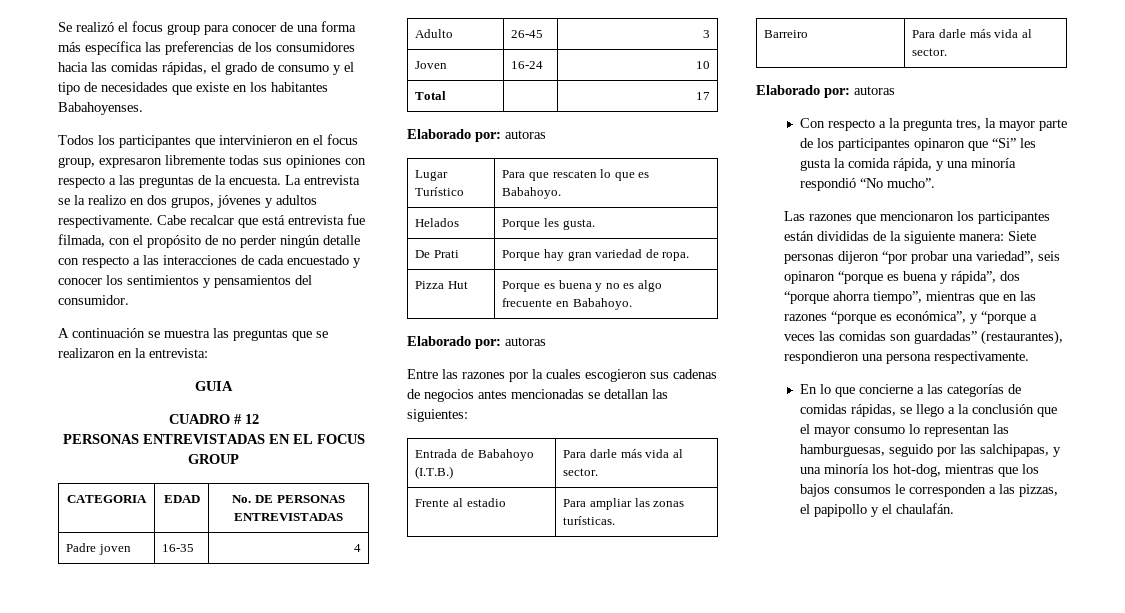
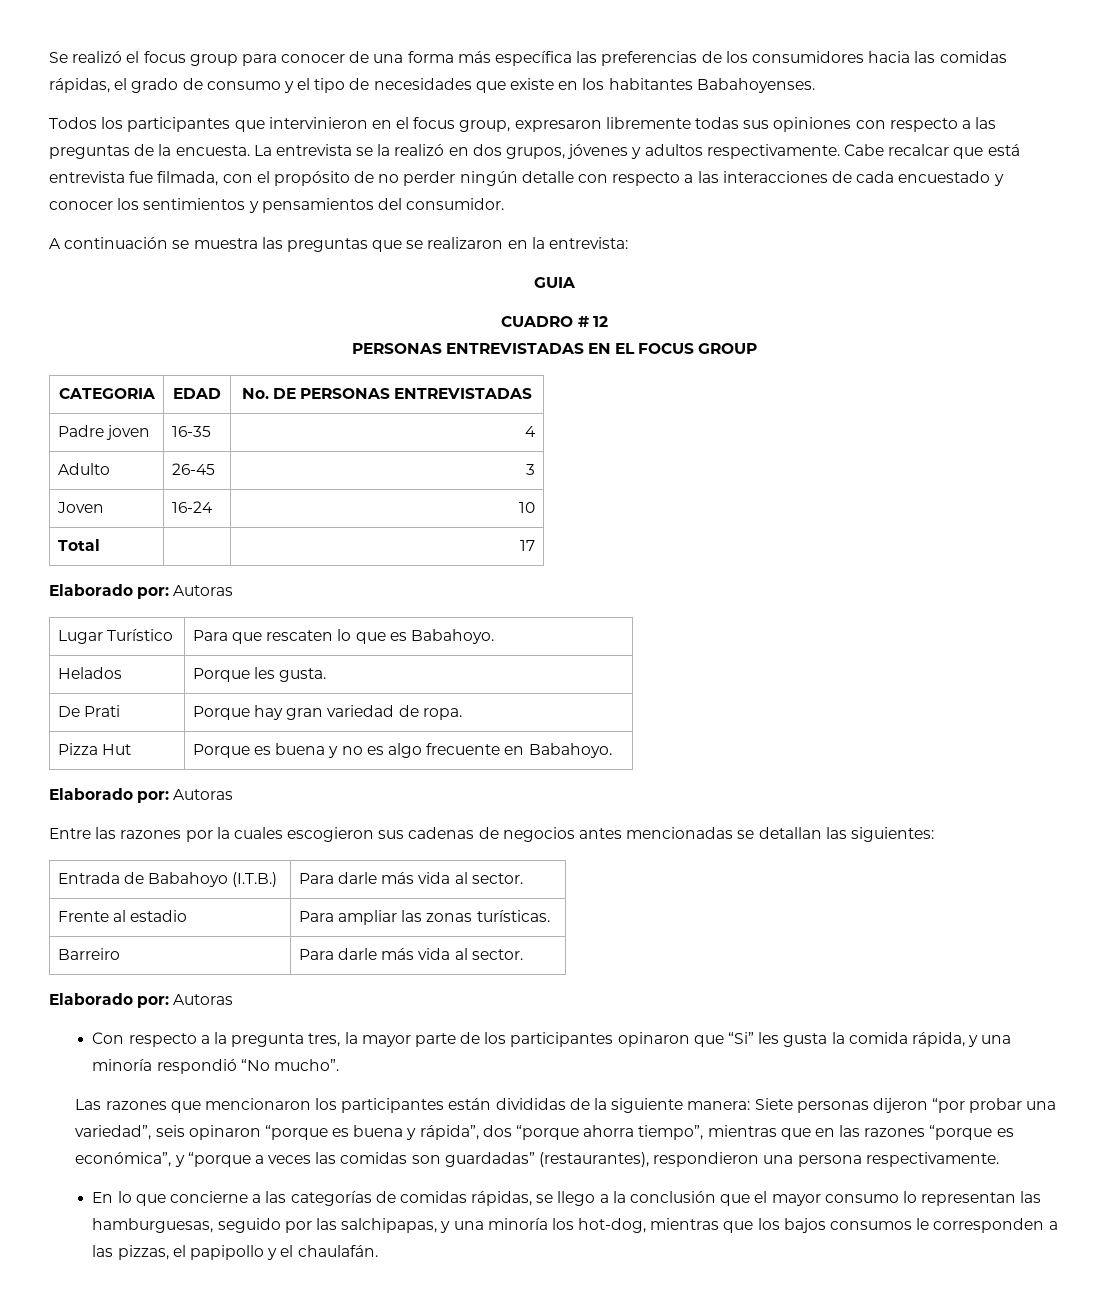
- La entrevista se la realizo en dos grupos, jóvenes y adultos respectivamente.
+ La entrevista se la realizó en dos grupos, jóvenes y adultos respectivamente.
  Total | | 17
- Elaborado por: autoras
+ Elaborado por: Autoras
  Pizza Hut | Porque es buena y no es algo frecuente en Babahoyo.
- Elaborado por: autoras
+ Elaborado por: Autoras
  Barreiro | Para darle más vida al sector.
- Elaborado por: autoras
+ Elaborado por: Autoras

